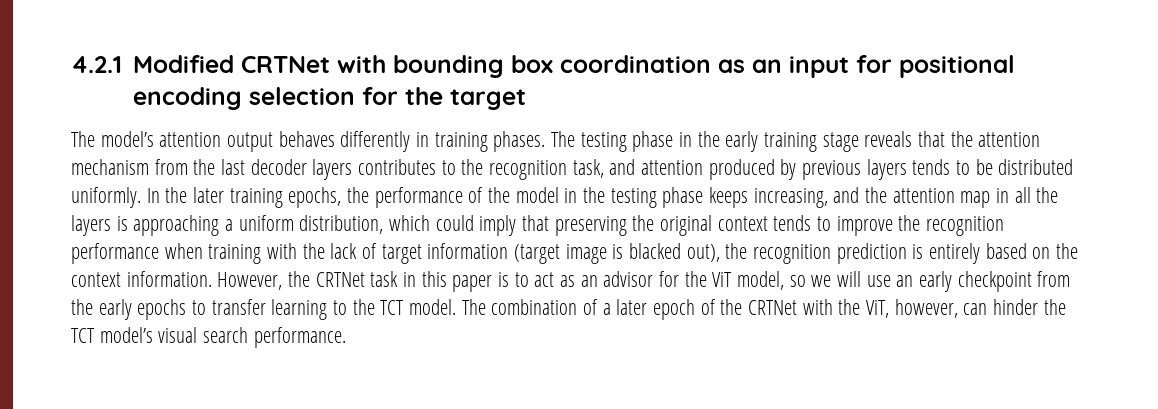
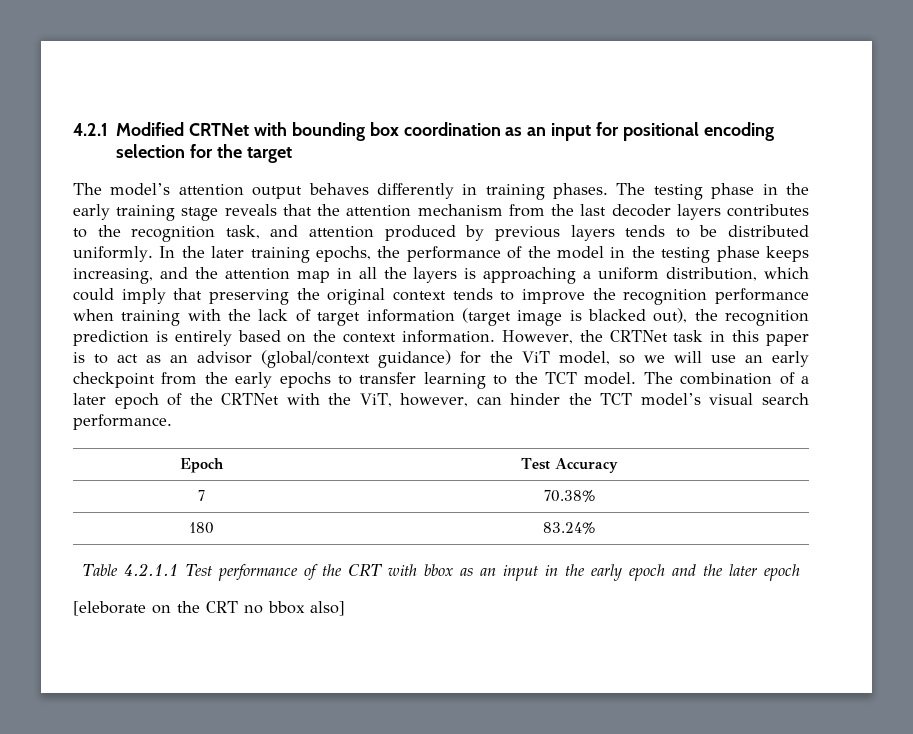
- However, the CRTNet task in this paper is to act as an advisor for the ViT model, so we will use an early checkpoint from the early epochs to transfer learning to the TCT model.
+ However, the CRTNet task in this paper is to act as an advisor (global/context guidance) for the ViT model, so we will use an early checkpoint from the early epochs to transfer learning to the TCT model.
+ Epoch | Test Accuracy
+ 7 | 70.38%
+ 180 | 83.24%
+ Table 4.2.1.1 Test performance of the CRT with bbox as an input in the early epoch and the later epoch
+ [eleborate on the CRT no bbox also]

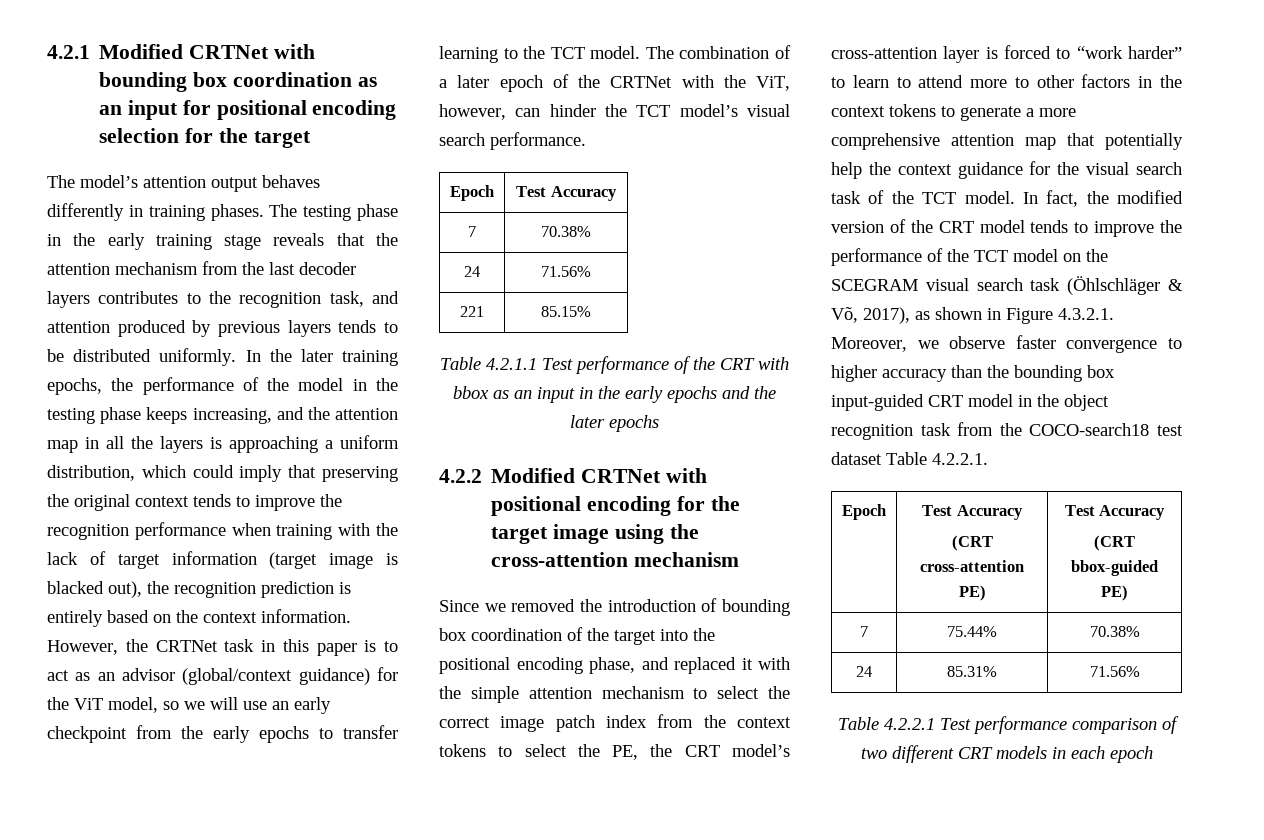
- 180 | 83.24%
+ 24 | 71.56%
+ 221 | 85.15%
- Table 4.2.1.1 Test performance of the CRT with bbox as an input in the early epoch and the later epoch
- [eleborate on the CRT no bbox also]
+ Table 4.2.1.1 Test performance of the CRT with bbox as an input in the early epochs and the later epochs
+ 4.2.2 Modified CRTNet with positional encoding for the target image using the cross-attention mechanism
+ Since we removed the introduction of bounding box coordination of the target into the positional encoding phase, and replaced it with the simple attention mechanism to select the correct image patch index from the context tokens to select the PE, the CRT model’s cross-attention layer is forced to “work harder” to learn to attend more to other factors in the context tokens to generate a more comprehensive attention map that potentially help the context guidance for the visual search task of the TCT model. In fact, the modified version of the CRT model tends to improve the performance of the TCT model on the SCEGRAM visual search task (Öhlschläger & Võ, 2017), as shown in Figure 4.3.2.1. Moreover, we observe faster convergence to higher accuracy than the bounding box input-guided CRT model in the object recognition task from the COCO-search18 test dataset Table 4.2.2.1.
+ Epoch | Test Accuracy
+ (CRT cross-attention PE) | Test Accuracy
+ (CRT bbox-guided PE)
+ 7 | 75.44% | 70.38%
+ 24 | 85.31% | 71.56%
+ Table 4.2.2.1 Test performance comparison of two different CRT models in each epoch

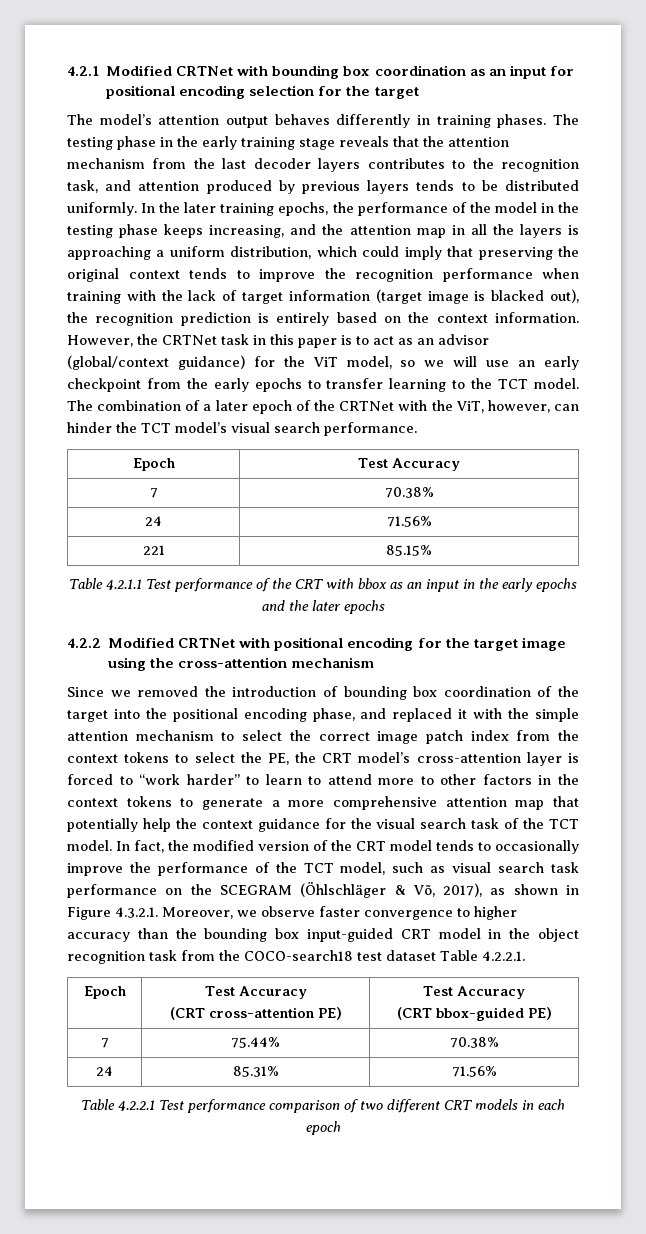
- In fact, the modified version of the CRT model tends to improve the performance of the TCT model on the SCEGRAM visual search task (Öhlschläger & Võ, 2017), as shown in Figure 4.3.2.1. Moreover, we observe faster convergence to higher accuracy than the bounding box input-guided CRT model in the object recognition task from the COCO-search18 test dataset Table 4.2.2.1.
+ In fact, the modified version of the CRT model tends to occasionally improve the performance of the TCT model, such as visual search task performance on the SCEGRAM (Öhlschläger & Võ, 2017), as shown in Figure 4.3.2.1. Moreover, we observe faster convergence to higher accuracy than the bounding box input-guided CRT model in the object recognition task from the COCO-search18 test dataset Table 4.2.2.1.

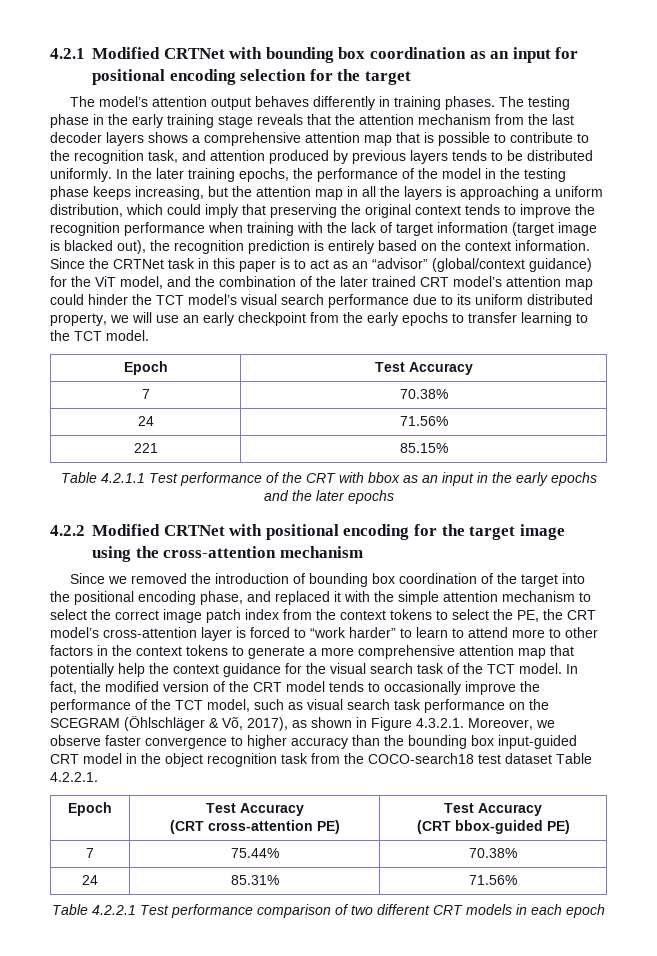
- The testing phase in the early training stage reveals that the attention mechanism from the last decoder layers contributes to the recognition task, and attention produced by previous layers tends to be distributed uniformly.
+ The testing phase in the early training stage reveals that the attention mechanism from the last decoder layers shows a comprehensive attention map that is possible to contribute to the recognition task, and attention produced by previous layers tends to be distributed uniformly.
- In the later training epochs, the performance of the model in the testing phase keeps increasing, and the attention map in all the layers is approaching a uniform distribution, which could imply that preserving the original context tends to improve the recognition performance when training with the lack of target information (target image is blacked out), the recognition prediction is entirely based on the context information.
+ In the later training epochs, the performance of the model in the testing phase keeps increasing, but the attention map in all the layers is approaching a uniform distribution, which could imply that preserving the original context tends to improve the recognition performance when training with the lack of target information (target image is blacked out), the recognition prediction is entirely based on the context information.
- However, the CRTNet task in this paper is to act as an advisor (global/context guidance) for the ViT model, so we will use an early checkpoint from the early epochs to transfer learning to the TCT model. The combination of a later epoch of the CRTNet with the ViT, however, can hinder the TCT model’s visual search performance.
+ Since the CRTNet task in this paper is to act as an “advisor” (global/context guidance) for the ViT model, and the combination of the later trained CRT model’s attention map could hinder the TCT model’s visual search performance due to its uniform distributed property, we will use an early checkpoint from the early epochs to transfer learning to the TCT model.

